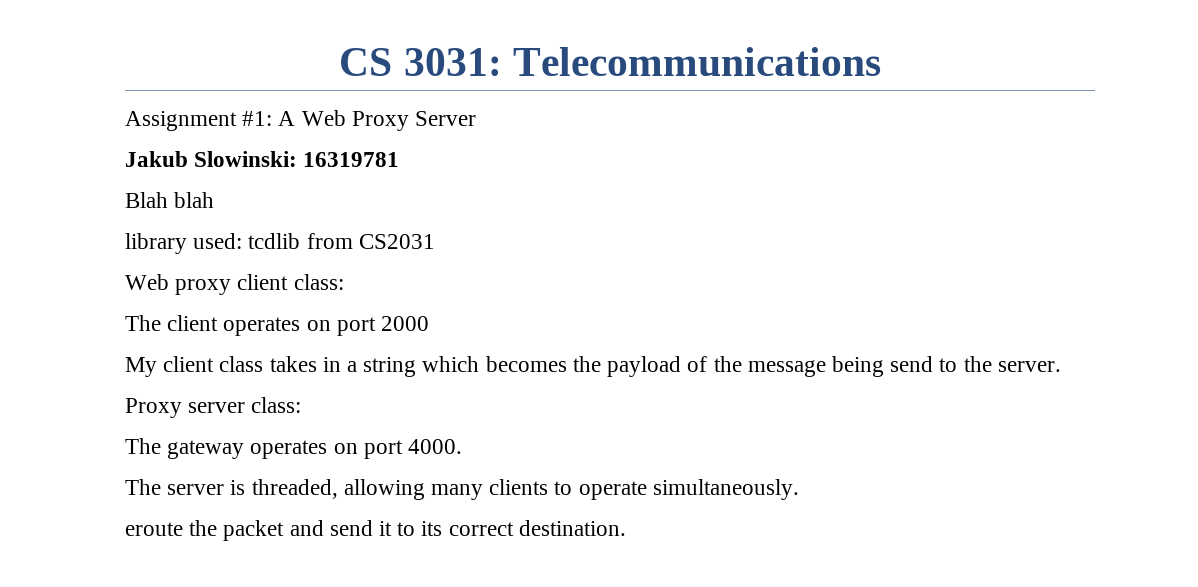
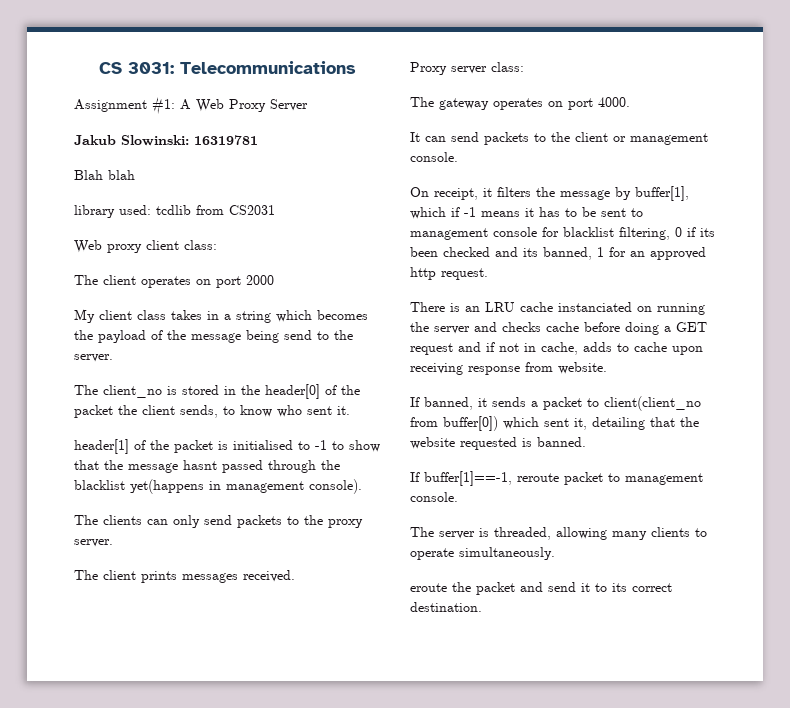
+ The client_no is stored in the header[0] of the packet the client sends, to know who sent it.
+ header[1] of the packet is initialised to -1 to show that the message hasnt passed through the blacklist yet(happens in management console).
+ The clients can only send packets to the proxy server.
+ The client prints messages received.
+ It can send packets to the client or management console.
+ On receipt, it filters the message by buffer[1], which if -1 means it has to be sent to management console for blacklist filtering, 0 if its been checked and its banned, 1 for an approved http request.
+ There is an LRU cache instanciated on running the server and checks cache before doing a GET request and if not in cache, adds to cache upon receiving response from website.
+ If banned, it sends a packet to client(client_no from buffer[0]) which sent it, detailing that the website requested is banned.
+ If buffer[1]==-1, reroute packet to management console.

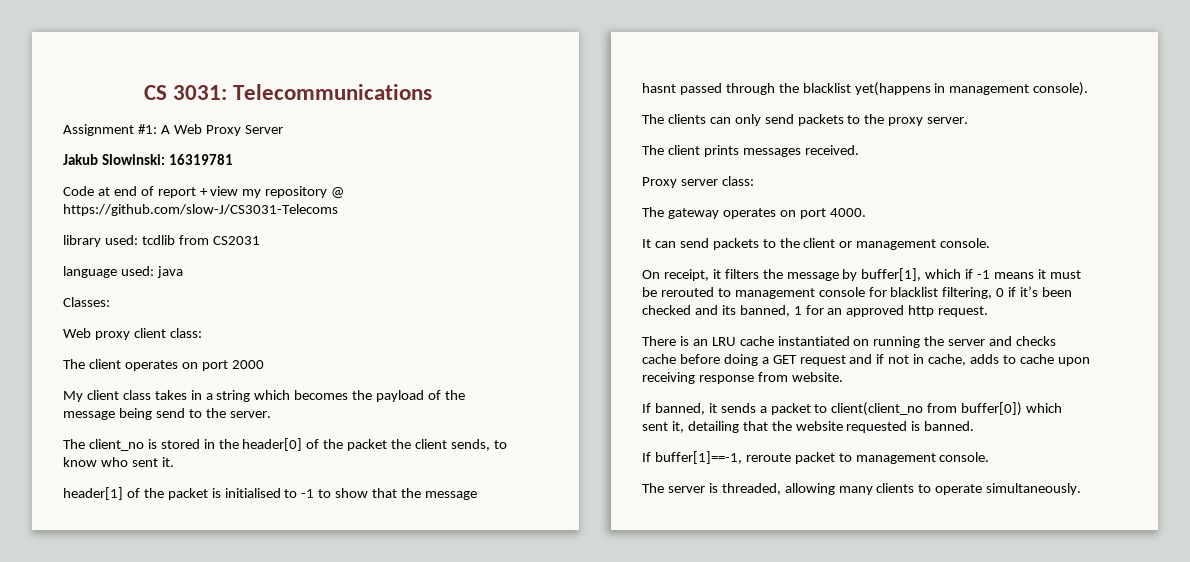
- Blah blah
+ Code at end of report + view my repository @ https://github.com/slow-J/CS3031-Telecoms
+ language used: java
+ Classes:
- On receipt, it filters the message by buffer[1], which if -1 means it has to be sent to management console for blacklist filtering, 0 if its been checked and its banned, 1 for an approved http request.
+ On receipt, it filters the message by buffer[1], which if -1 means it must be rerouted to management console for blacklist filtering, 0 if it’s been checked and its banned, 1 for an approved http request.
- There is an LRU cache instanciated on running the server and checks cache before doing a GET request and if not in cache, adds to cache upon receiving response from website.
+ There is an LRU cache instantiated on running the server and checks cache before doing a GET request and if not in cache, adds to cache upon receiving response from website.
- eroute the packet and send it to its correct destination.

